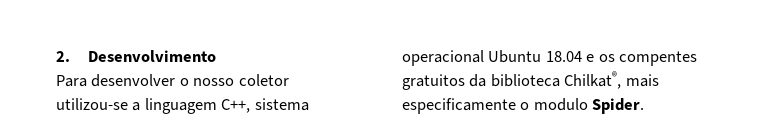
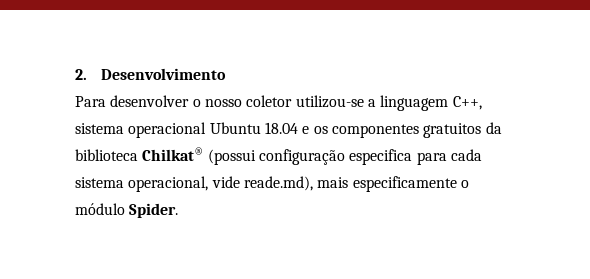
- Para desenvolver o nosso coletor utilizou-se a linguagem C++, sistema operacional Ubuntu 18.04 e os compentes gratuitos da biblioteca Chilkat®, mais especificamente o modulo Spider.
+ Para desenvolver o nosso coletor utilizou-se a linguagem C++, sistema operacional Ubuntu 18.04 e os componentes gratuitos da biblioteca Chilkat® (possui configuração especifica para cada sistema operacional, vide reade.md), mais especificamente o módulo Spider.

